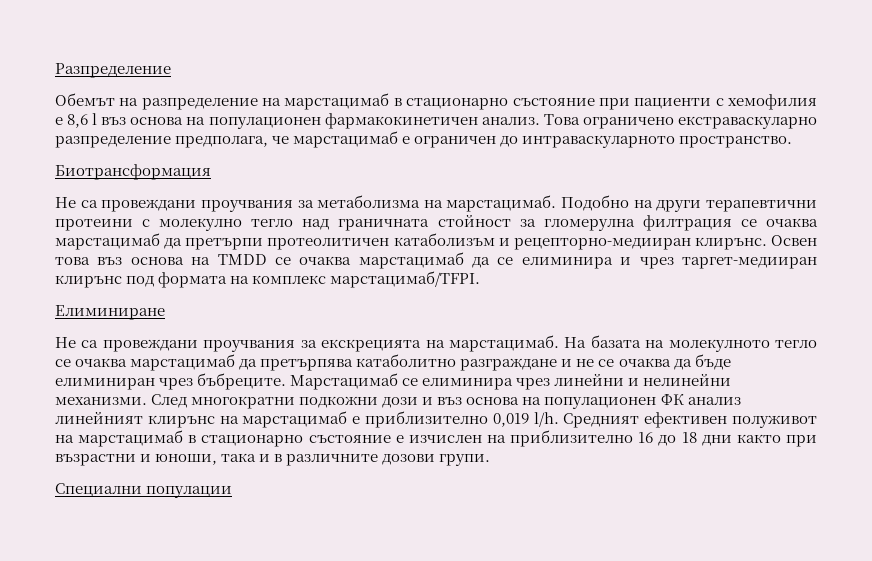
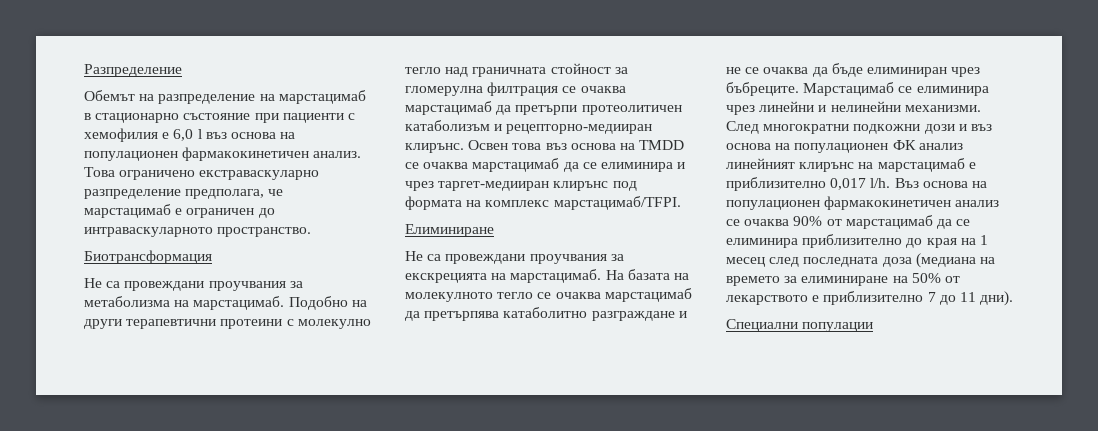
- Обемът на разпределение на марстацимаб в стационарно състояние при пациенти с хемофилия е 8,6 l въз основа на популационен фармакокинетичен анализ.
+ Обемът на разпределение на марстацимаб в стационарно състояние при пациенти с хемофилия е 6,0 l въз основа на популационен фармакокинетичен анализ.
- След многократни подкожни дози и въз основа на популационен ФК анализ линейният клирънс на марстацимаб е приблизително 0,019 l/h. Средният ефективен полуживот на марстацимаб в стационарно състояние е изчислен на приблизително 16 до 18 дни както при възрастни и юноши, така и в различните дозови групи.
+ След многократни подкожни дози и въз основа на популационен ФК анализ линейният клирънс на марстацимаб е приблизително 0,017 l/h. Въз основа на популационен фармакокинетичен анализ се очаква 90% от марстацимаб да се елиминира приблизително до края на 1 месец след последната доза (медиана на времето за елиминиране на 50% от лекарството е приблизително 7 до 11 дни).

